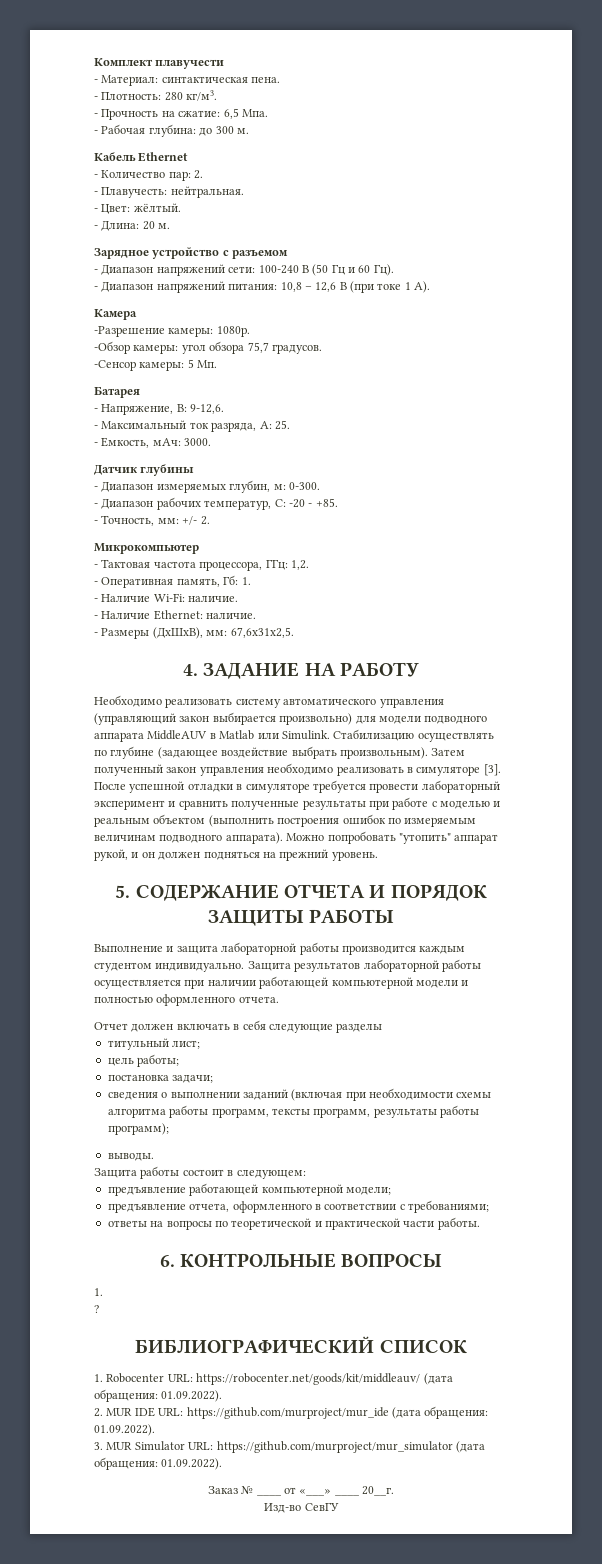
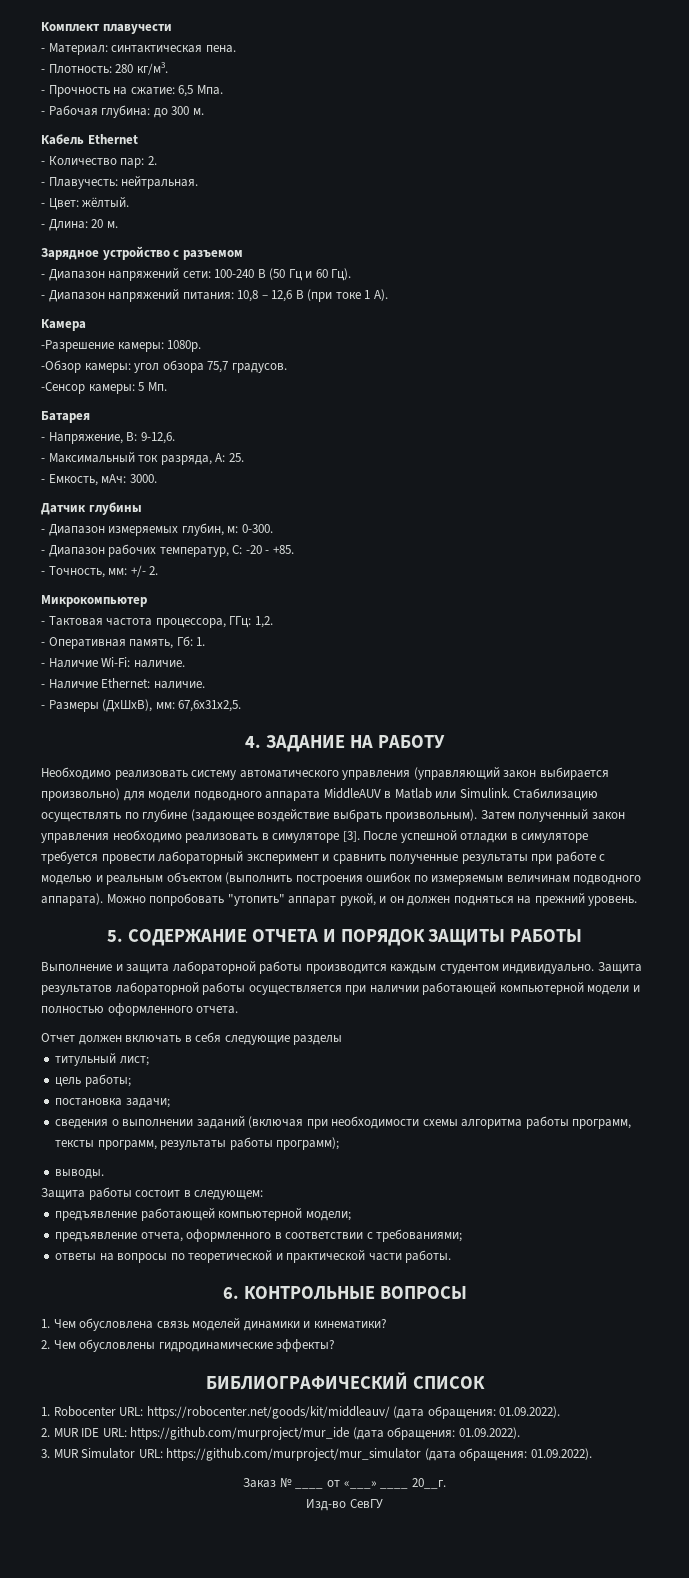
  6. КОНТРОЛЬНЫЕ ВОПРОСЫ
- 1.
- ?
+ 1. Чем обусловлена связь моделей динамики и кинематики?
+ 2. Чем обусловлены гидродинамические эффекты?

